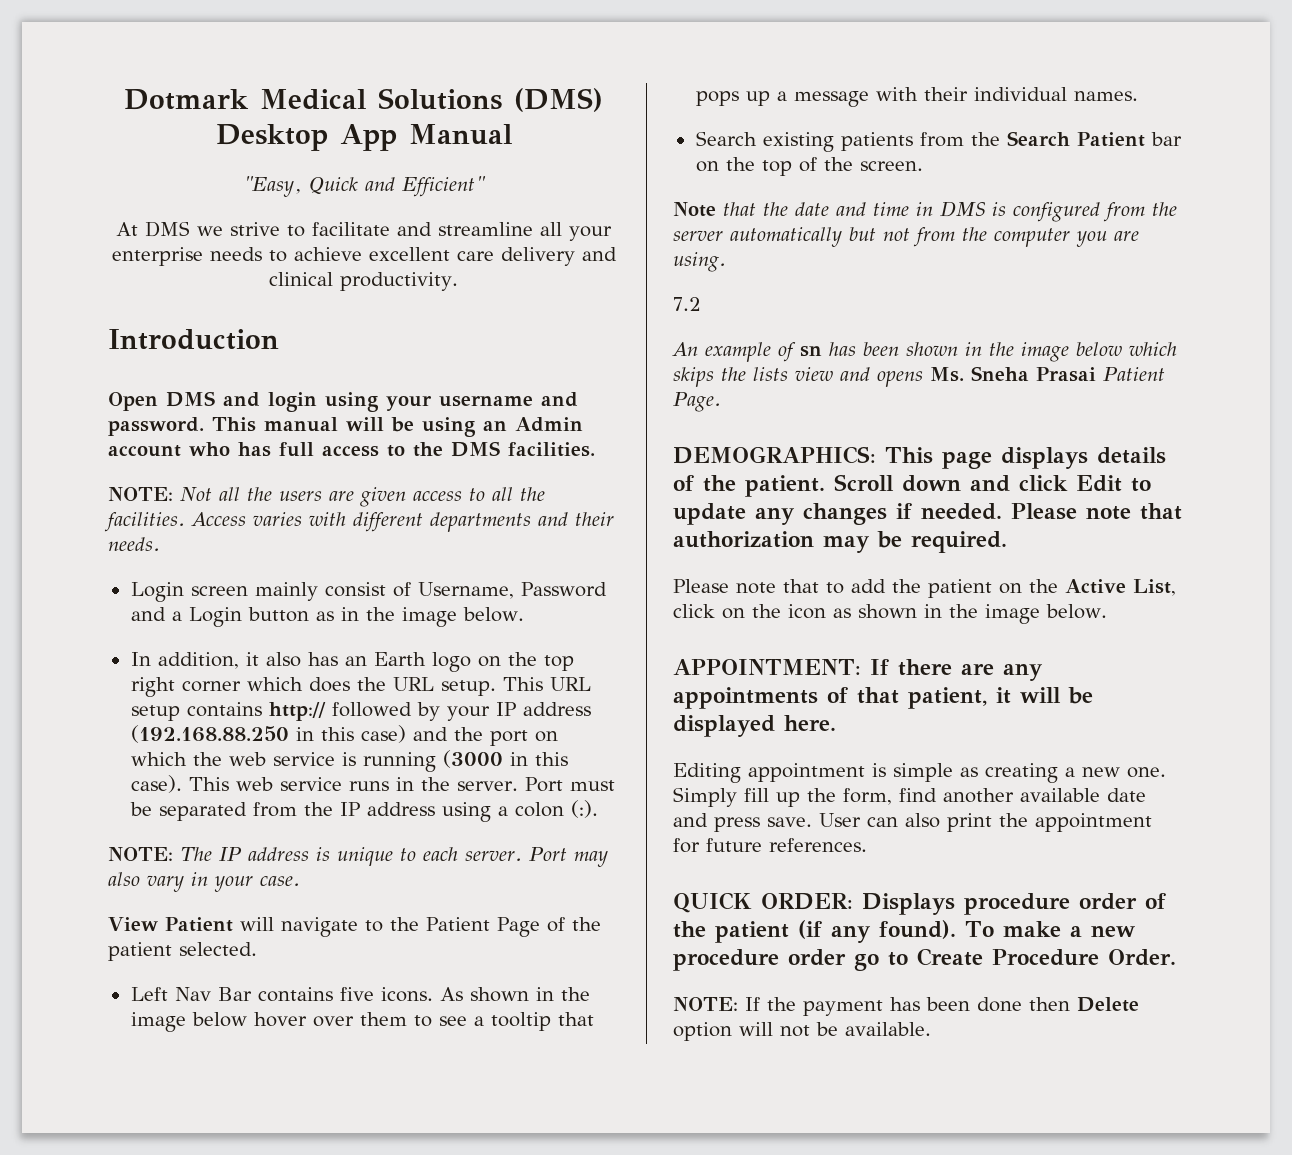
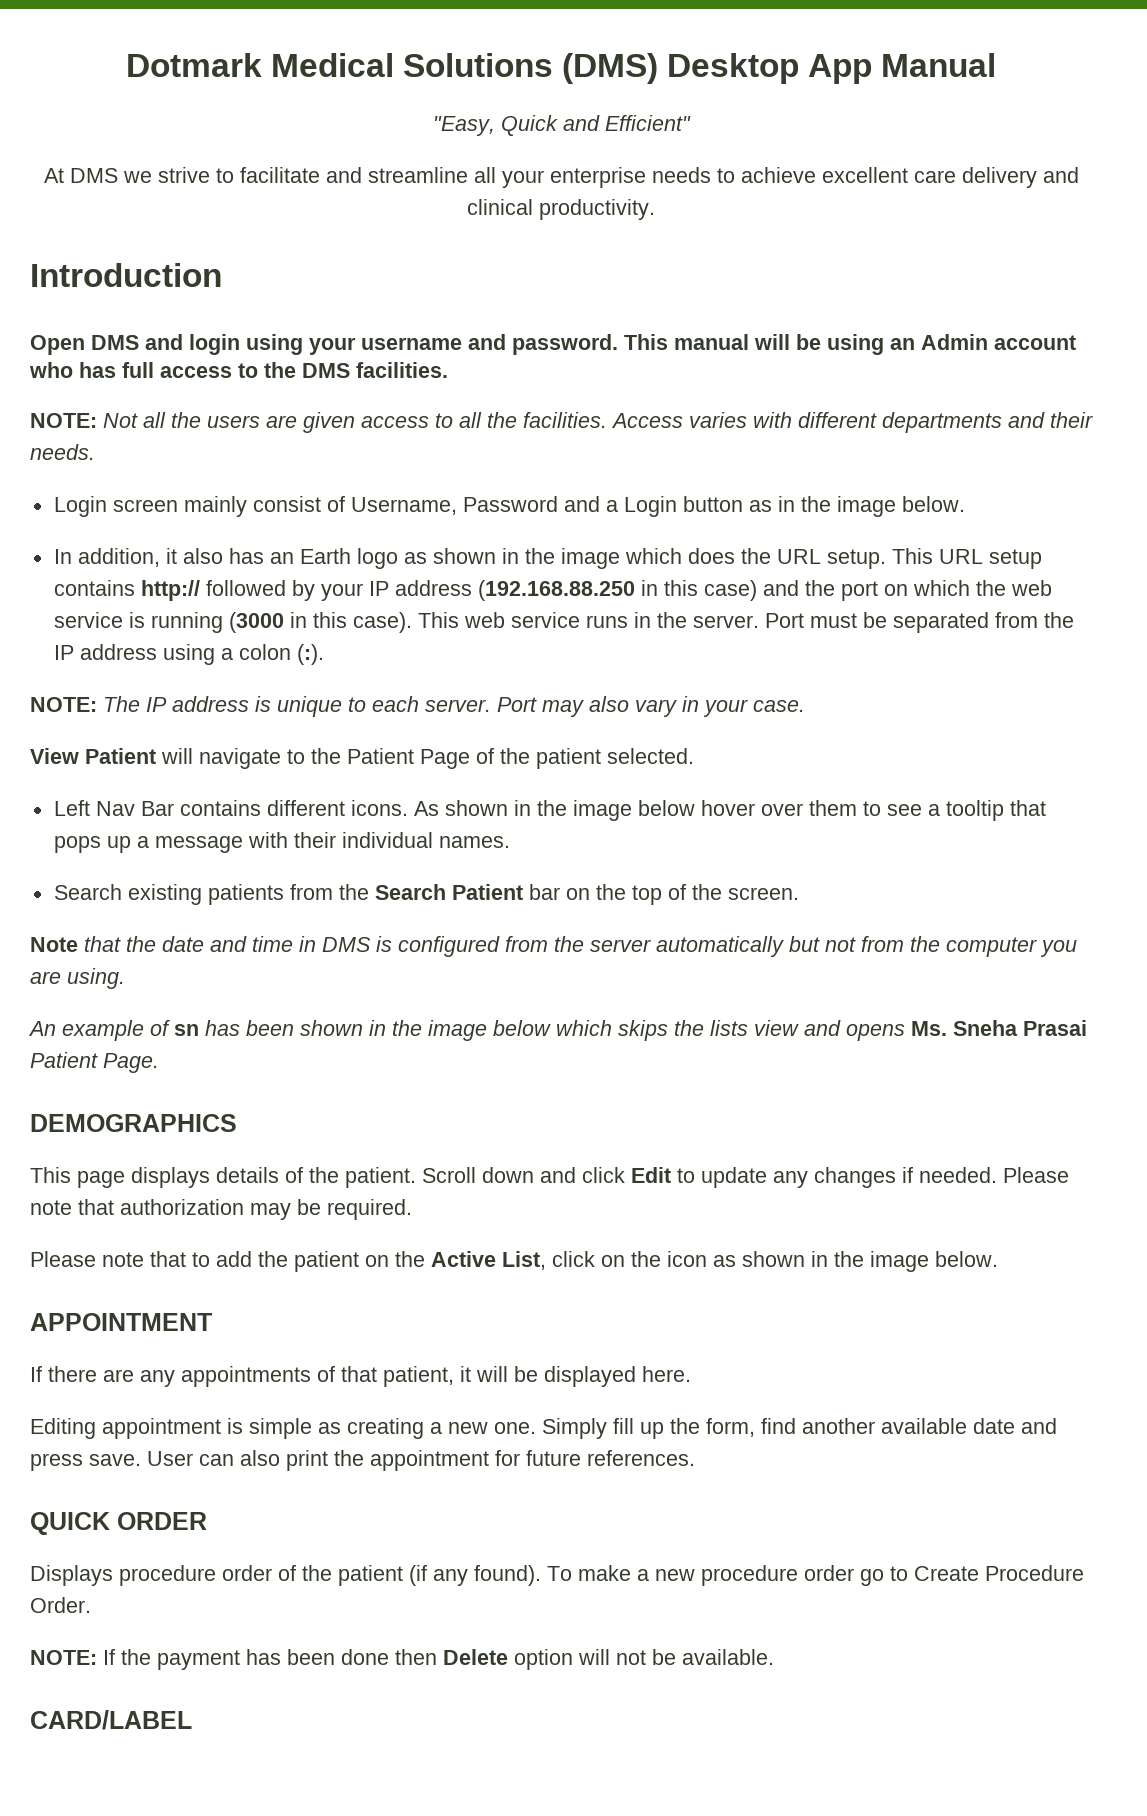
- In addition, it also has an Earth logo on the top right corner which does the URL setup.
+ In addition, it also has an Earth logo as shown in the image which does the URL setup.
- Left Nav Bar contains five icons.
+ Left Nav Bar contains different icons.
- 7.2
- DEMOGRAPHICS: This page displays details of the patient.
+ DEMOGRAPHICS
+ This page displays details of the patient.
- APPOINTMENT: If there are any appointments of that patient, it will be displayed here.
+ APPOINTMENT
+ If there are any appointments of that patient, it will be displayed here.
- QUICK ORDER: Displays procedure order of the patient (if any found).
+ QUICK ORDER
+ Displays procedure order of the patient (if any found).
+ CARD/LABEL

